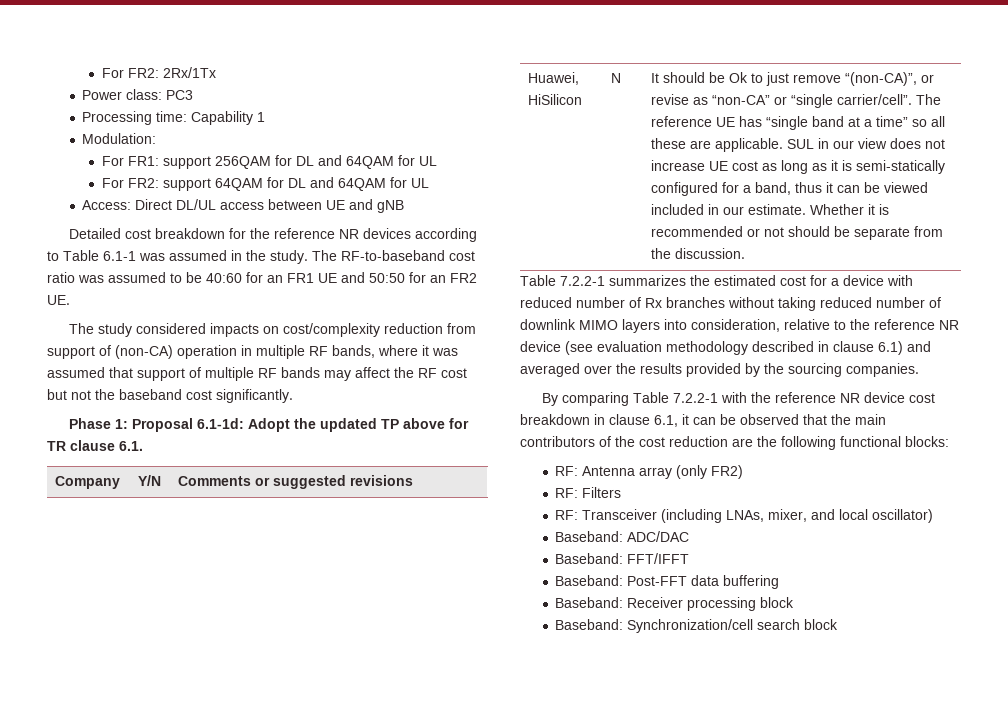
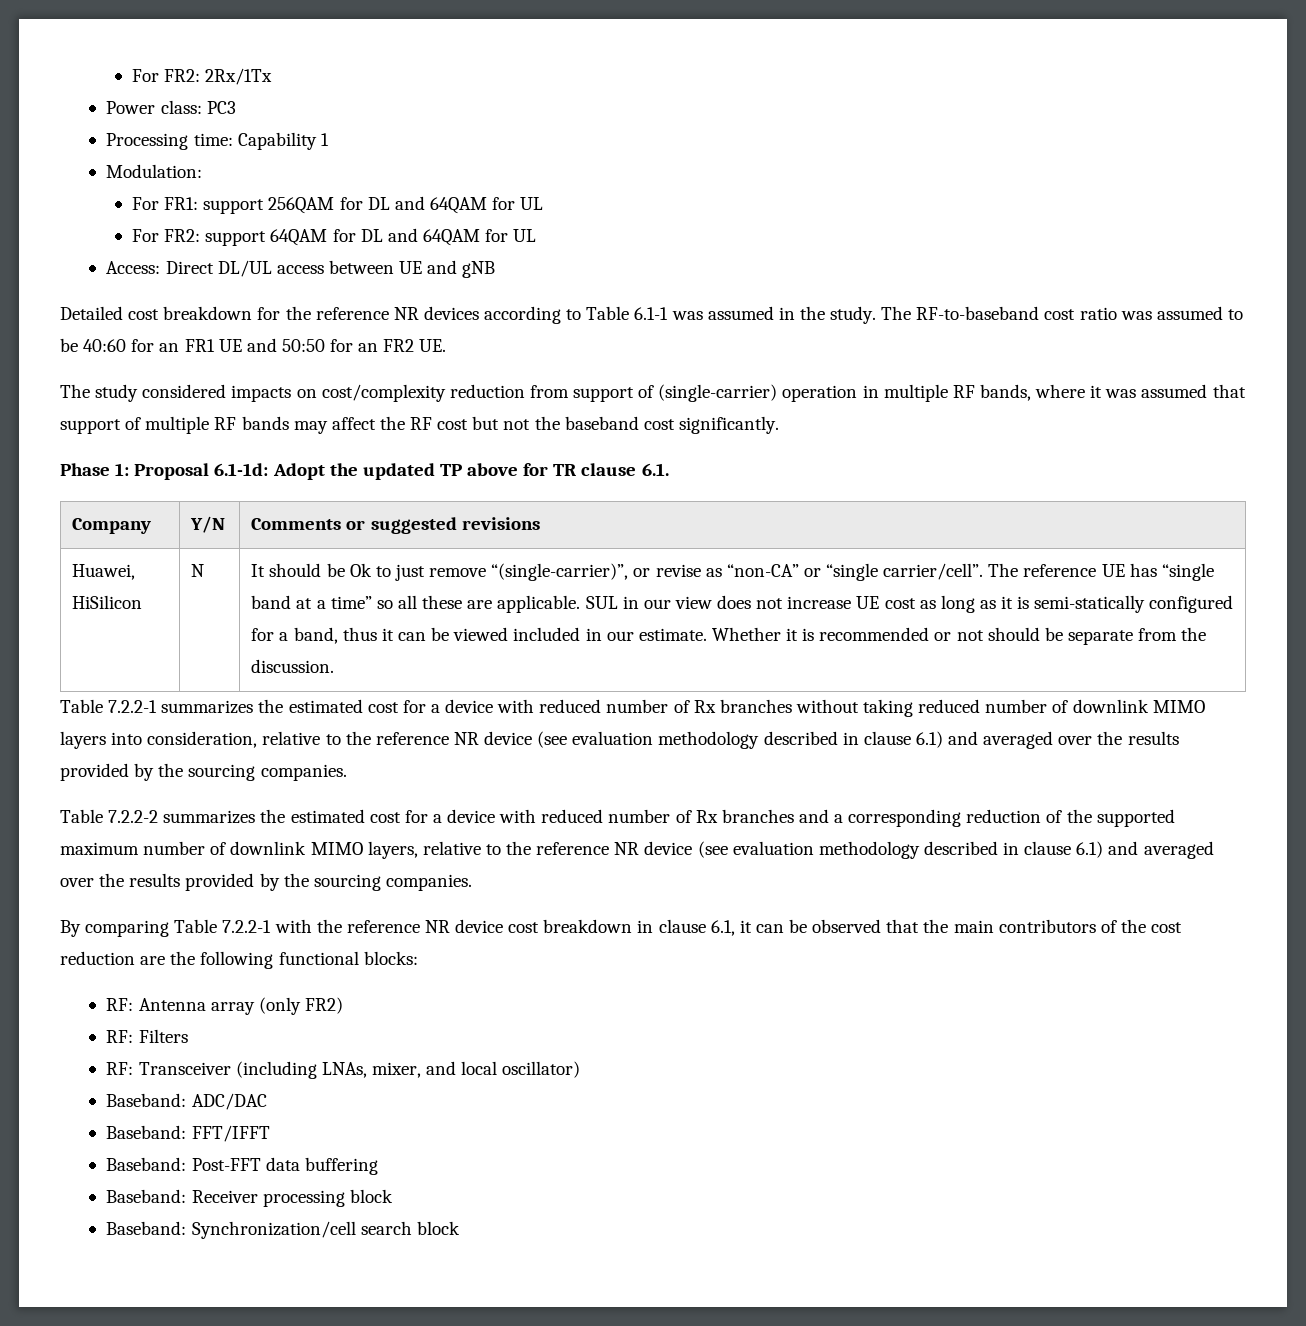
- The study considered impacts on cost/complexity reduction from support of (non-CA) operation in multiple RF bands, where it was assumed that support of multiple RF bands may affect the RF cost but not the baseband cost significantly.
+ The study considered impacts on cost/complexity reduction from support of (single-carrier) operation in multiple RF bands, where it was assumed that support of multiple RF bands may affect the RF cost but not the baseband cost significantly.
- It should be Ok to just remove “(non-CA)”, or revise as “non-CA” or “single carrier/cell”.
+ It should be Ok to just remove “(single-carrier)”, or revise as “non-CA” or “single carrier/cell”.
+ Table 7.2.2-2 summarizes the estimated cost for a device with reduced number of Rx branches and a corresponding reduction of the supported maximum number of downlink MIMO layers, relative to the reference NR device (see evaluation methodology described in clause 6.1) and averaged over the results provided by the sourcing companies.

